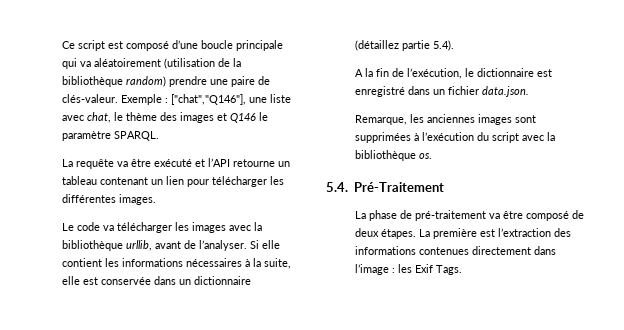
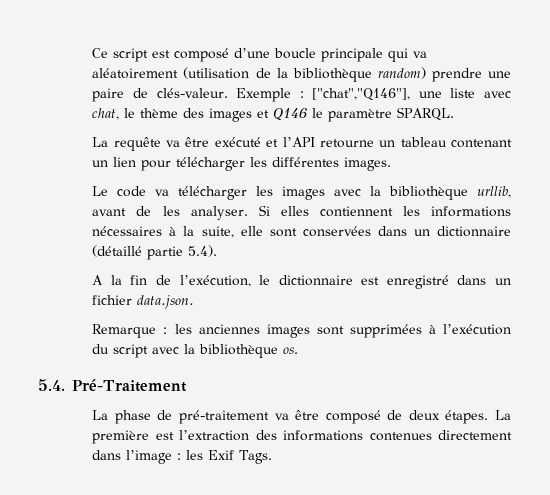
- Le code va télécharger les images avec la bibliothèque urllib, avant de l’analyser. Si elle contient les informations nécessaires à la suite, elle est conservée dans un dictionnaire (détaillez partie 5.4).
+ Le code va télécharger les images avec la bibliothèque urllib, avant de les analyser. Si elles contiennent les informations nécessaires à la suite, elle sont conservées dans un dictionnaire (détaillé partie 5.4).
- Remarque, les anciennes images sont supprimées à l’exécution du script avec la bibliothèque os.
+ Remarque : les anciennes images sont supprimées à l’exécution du script avec la bibliothèque os.

